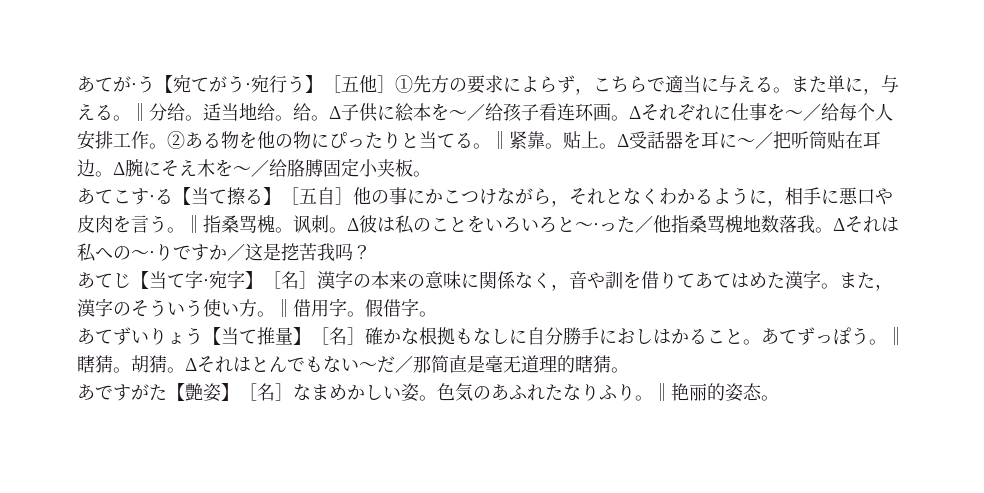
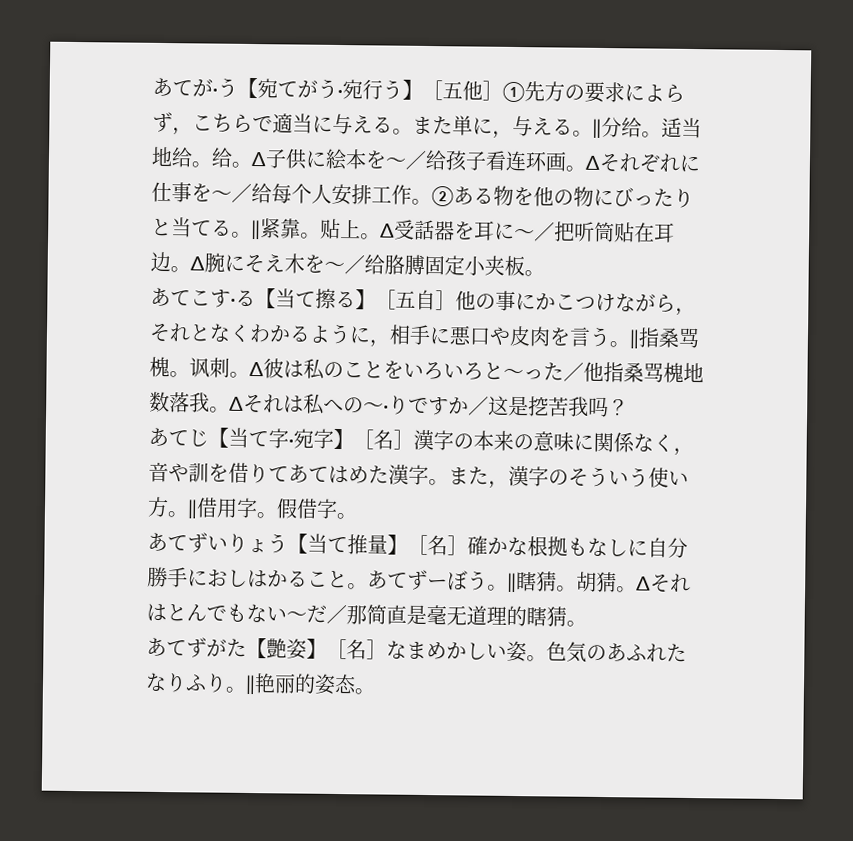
- ②ある物を他の物にぴったりと当てる。
+ ②ある物を他の物にびったりと当てる。
- Δ彼は私のことをいろいろと～·った／他指桑骂槐地数落我。
+ Δ彼は私のことをいろいろと～った／他指桑骂槐地数落我。
- あてずっぽう。
+ あてずーぼう。
- あですがた【艶姿】［名］なまめかしい姿。
+ あてずがた【艶姿】［名］なまめかしい姿。

